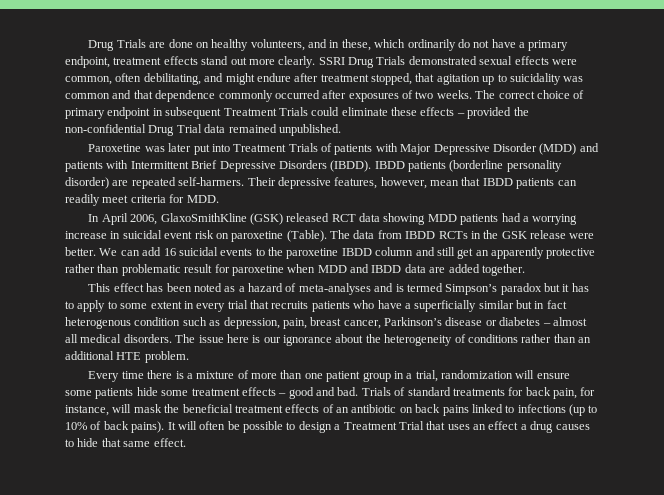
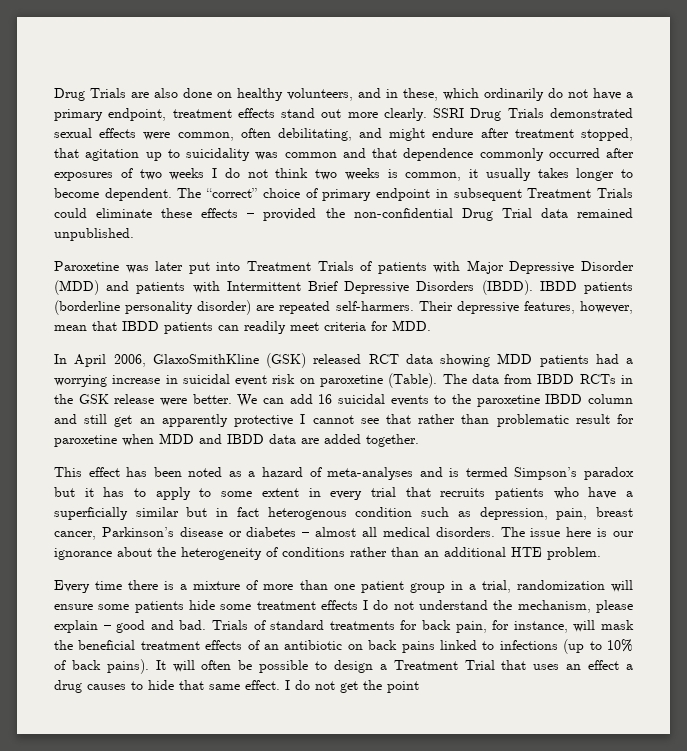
- Drug Trials are done on healthy volunteers, and in these, which ordinarily do not have a primary endpoint, treatment effects stand out more clearly.
+ Drug Trials are also done on healthy volunteers, and in these, which ordinarily do not have a primary endpoint, treatment effects stand out more clearly.
- SSRI Drug Trials demonstrated sexual effects were common, often debilitating, and might endure after treatment stopped, that agitation up to suicidality was common and that dependence commonly occurred after exposures of two weeks. The correct choice of primary endpoint in subsequent Treatment Trials could eliminate these effects – provided the non-confidential Drug Trial data remained unpublished.
+ SSRI Drug Trials demonstrated sexual effects were common, often debilitating, and might endure after treatment stopped, that agitation up to suicidality was common and that dependence commonly occurred after exposures of two weeks I do not think two weeks is common, it usually takes longer to become dependent. The “correct” choice of primary endpoint in subsequent Treatment Trials could eliminate these effects – provided the non-confidential Drug Trial data remained unpublished.
- We can add 16 suicidal events to the paroxetine IBDD column and still get an apparently protective rather than problematic result for paroxetine when MDD and IBDD data are added together.
+ We can add 16 suicidal events to the paroxetine IBDD column and still get an apparently protective I cannot see that rather than problematic result for paroxetine when MDD and IBDD data are added together.
- Every time there is a mixture of more than one patient group in a trial, randomization will ensure some patients hide some treatment effects – good and bad.
+ Every time there is a mixture of more than one patient group in a trial, randomization will ensure some patients hide some treatment effects I do not understand the mechanism, please explain – good and bad.
+ I do not get the point

